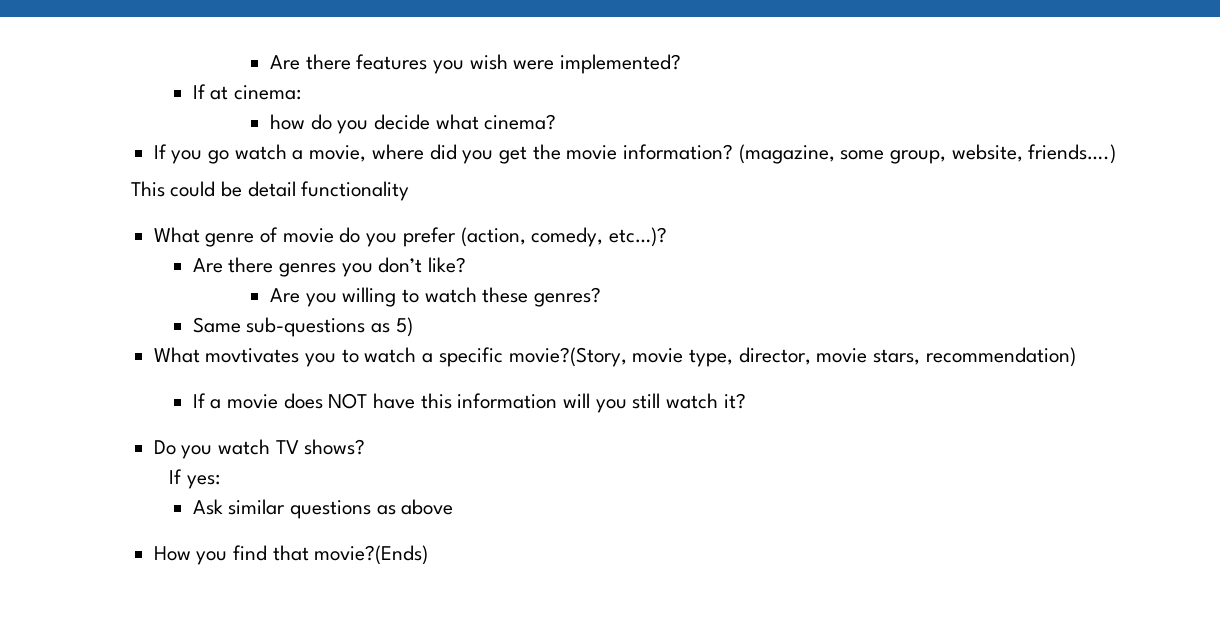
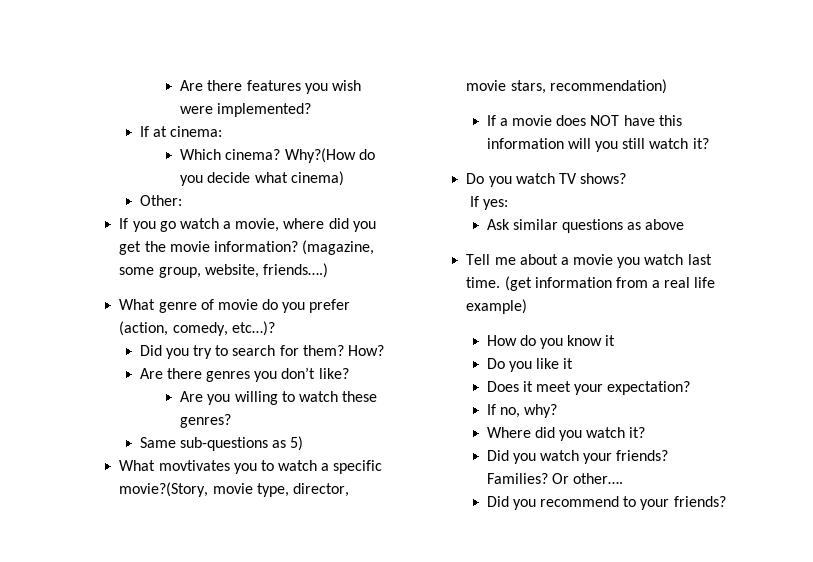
- how do you decide what cinema?
+ Which cinema? Why?(How do you decide what cinema)
+ Other:
- This could be detail functionality
+ Did you try to search for them? How?
- How you find that movie?(Ends)
+ Tell me about a movie you watch last time. (get information from a real life example)
+ How do you know it
+ Do you like it
+ Does it meet your expectation?
+ If no, why?
+ Where did you watch it?
+ Did you watch your friends? Families? Or other….
+ Did you recommend to your friends?

